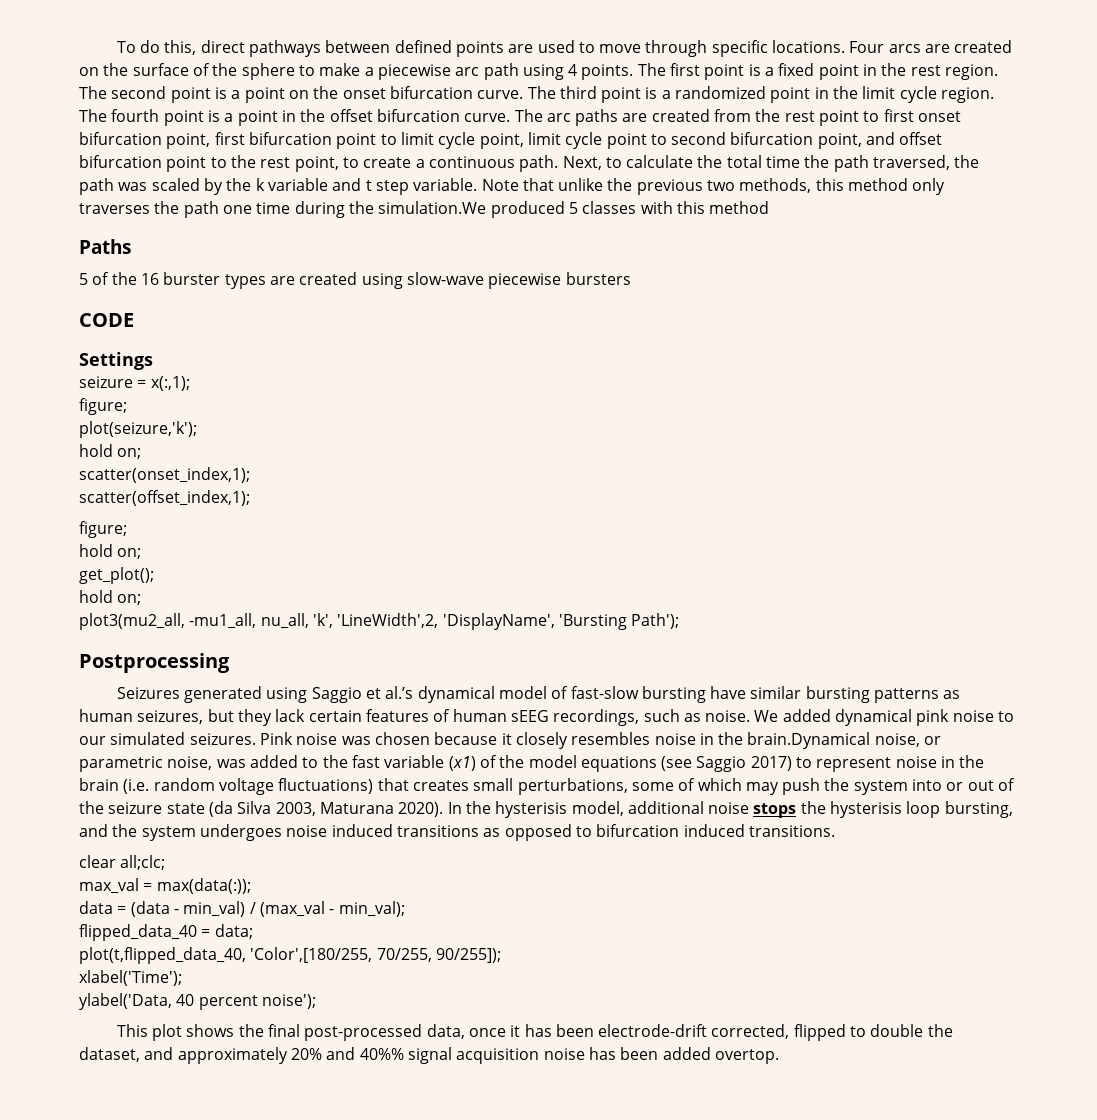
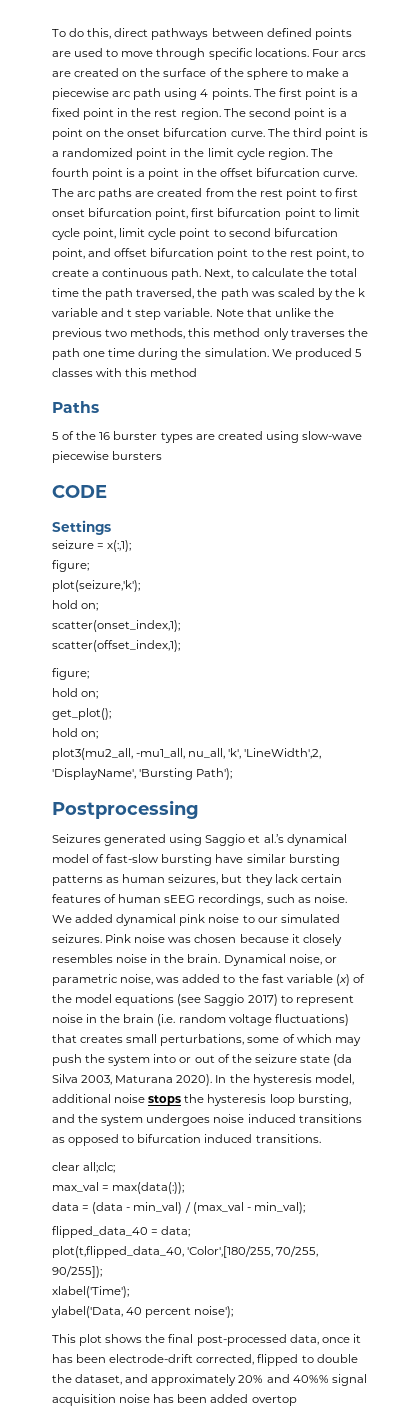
- Note that unlike the previous two methods, this method only traverses the path one time during the simulation.We produced 5 classes with this method
+ Note that unlike the previous two methods, this method only traverses the path one time during the simulation. We produced 5 classes with this method
- Pink noise was chosen because it closely resembles noise in the brain.Dynamical noise, or parametric noise, was added to the fast variable (x1) of the model equations (see Saggio 2017) to represent noise in the brain (i.e. random voltage fluctuations) that creates small perturbations, some of which may push the system into or out of the seizure state (da Silva 2003, Maturana 2020).
+ Pink noise was chosen because it closely resembles noise in the brain. Dynamical noise, or parametric noise, was added to the fast variable (x) of the model equations (see Saggio 2017) to represent noise in the brain (i.e. random voltage fluctuations) that creates small perturbations, some of which may push the system into or out of the seizure state (da Silva 2003, Maturana 2020).
- In the hysterisis model, additional noise stops the hysterisis loop bursting, and the system undergoes noise induced transitions as opposed to bifurcation induced transitions.
+ In the hysteresis model, additional noise stops the hysteresis loop bursting, and the system undergoes noise induced transitions as opposed to bifurcation induced transitions.
- This plot shows the final post-processed data, once it has been electrode-drift corrected, flipped to double the dataset, and approximately 20% and 40%% signal acquisition noise has been added overtop.
+ This plot shows the final post-processed data, once it has been electrode-drift corrected, flipped to double the dataset, and approximately 20% and 40%% signal acquisition noise has been added overtop

